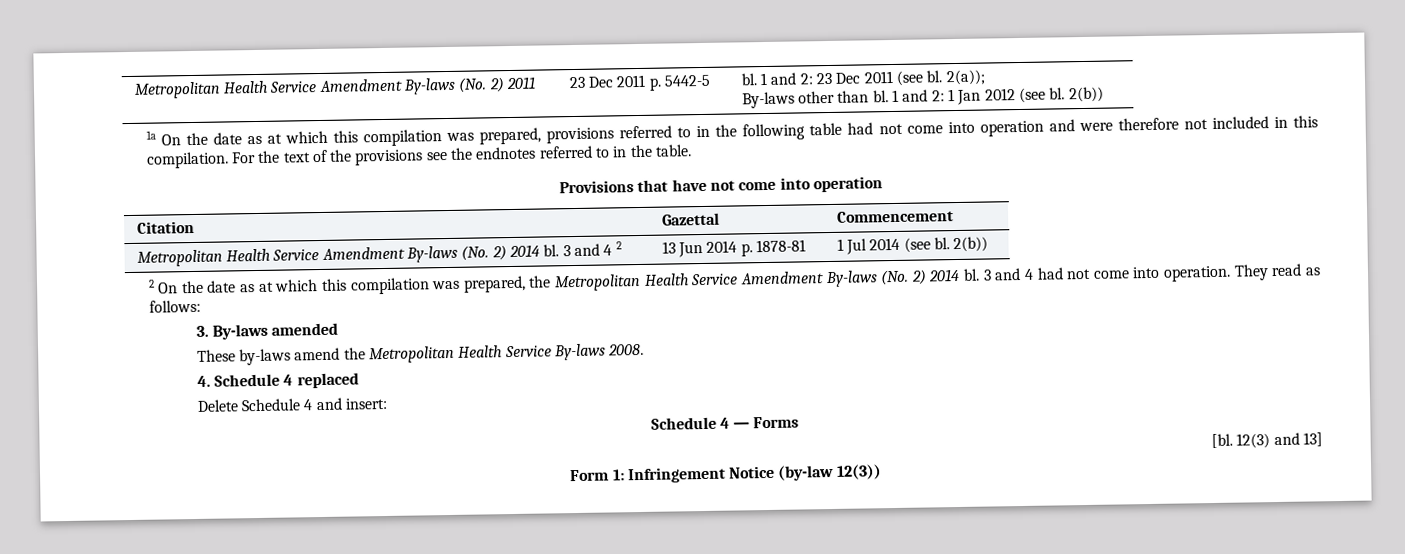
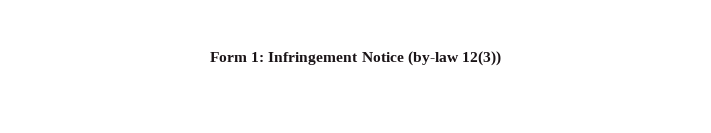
- Metropolitan Health Service Amendment By-laws (No. 2) 2011 | 23 Dec 2011 p. 5442-5 | bl. 1 and 2: 23 Dec 2011 (see bl. 2(a));
- By-laws other than bl. 1 and 2: 1 Jan 2012 (see bl. 2(b))
- 1a On the date as at which this compilation was prepared, provisions referred to in the following table had not come into operation and were therefore not included in this compilation. For the text of the provisions see the endnotes referred to in the table.
- Provisions that have not come into operation
- Citation | Gazettal | Commencement
- Metropolitan Health Service Amendment By-laws (No. 2) 2014 bl. 3 and 4 2 | 13 Jun 2014 p. 1878-81 | 1 Jul 2014 (see bl. 2(b))
- 2 On the date as at which this compilation was prepared, the Metropolitan Health Service Amendment By-laws (No. 2) 2014 bl. 3 and 4 had not come into operation. They read as follows:
- 3. By-laws amended
- These by-laws amend the Metropolitan Health Service By-laws 2008.
- 4. Schedule 4 replaced
- Delete Schedule 4 and insert:
- Schedule 4 — Forms
- [bl. 12(3) and 13]

